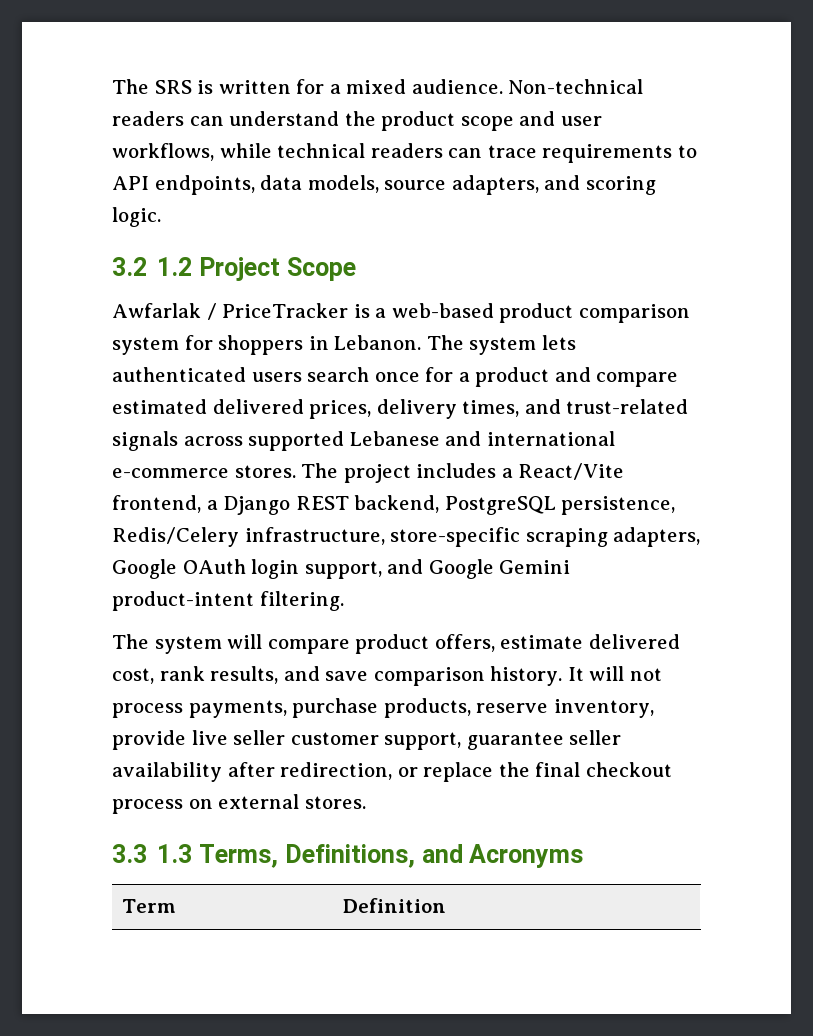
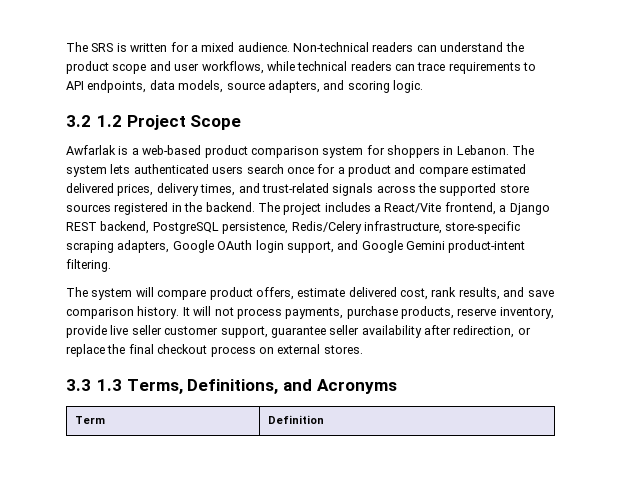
- Awfarlak / PriceTracker is a web-based product comparison system for shoppers in Lebanon.
+ Awfarlak is a web-based product comparison system for shoppers in Lebanon.
- The system lets authenticated users search once for a product and compare estimated delivered prices, delivery times, and trust-related signals across supported Lebanese and international e-commerce stores.
+ The system lets authenticated users search once for a product and compare estimated delivered prices, delivery times, and trust-related signals across the supported store sources registered in the backend.

